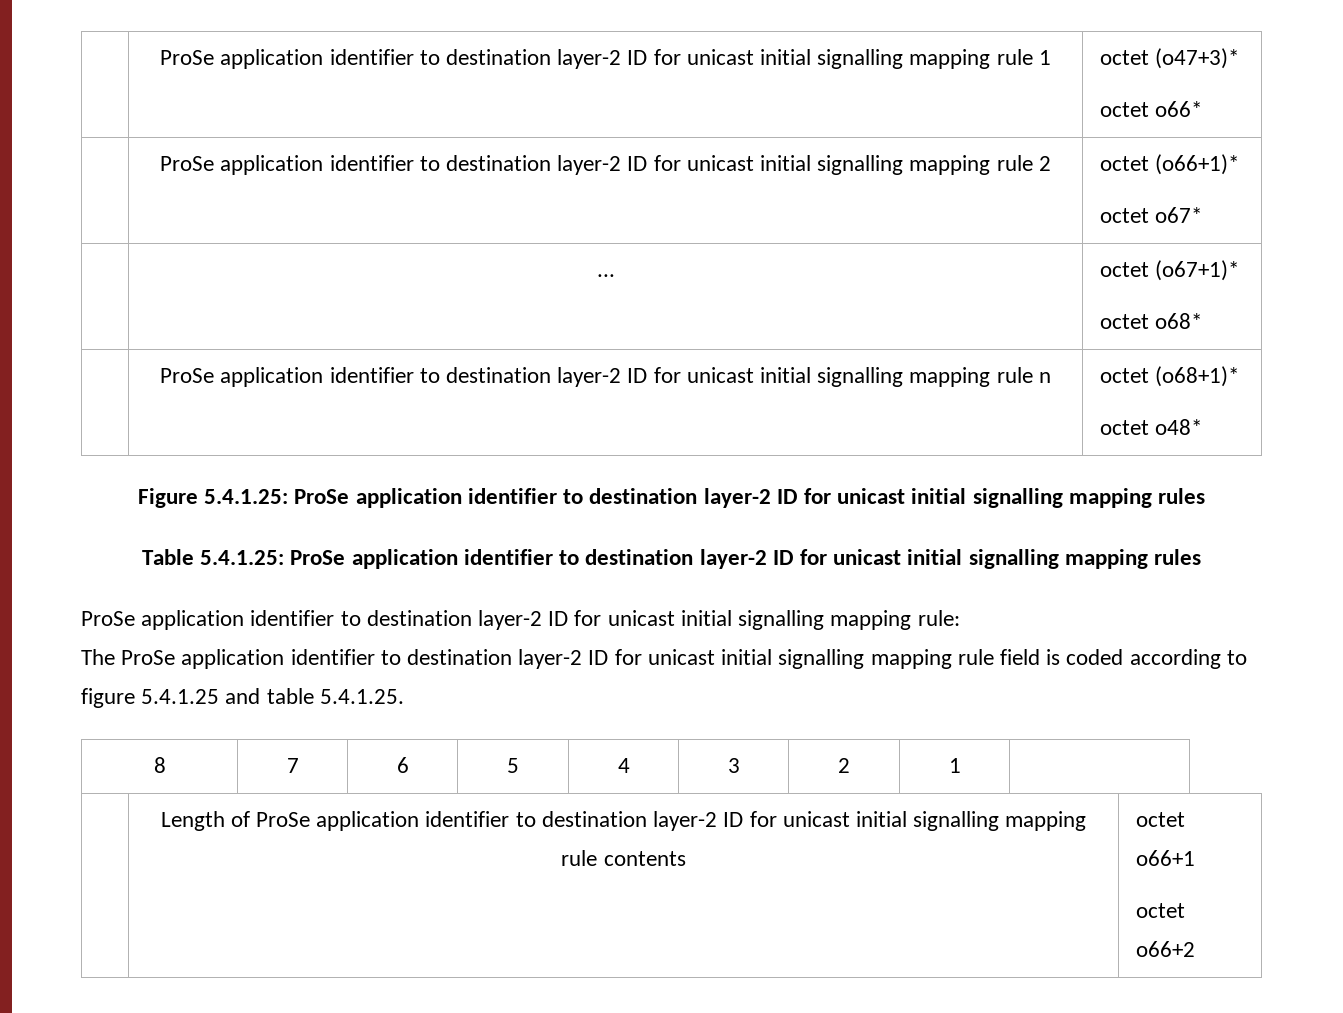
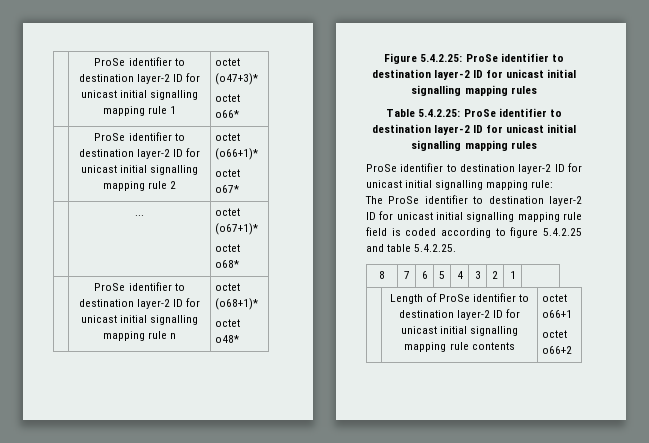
- | ProSe application identifier to destination layer-2 ID for unicast initial signalling mapping rule 1 | octet (o47+3)*
+ | ProSe identifier to destination layer-2 ID for unicast initial signalling mapping rule 1 | octet (o47+3)*
- | ProSe application identifier to destination layer-2 ID for unicast initial signalling mapping rule 2 | octet (o66+1)*
+ | ProSe identifier to destination layer-2 ID for unicast initial signalling mapping rule 2 | octet (o66+1)*
- | ProSe application identifier to destination layer-2 ID for unicast initial signalling mapping rule n | octet (o68+1)*
+ | ProSe identifier to destination layer-2 ID for unicast initial signalling mapping rule n | octet (o68+1)*
- Figure 5.4.1.25: ProSe application identifier to destination layer-2 ID for unicast initial signalling mapping rules
+ Figure 5.4.2.25: ProSe identifier to destination layer-2 ID for unicast initial signalling mapping rules
- Table 5.4.1.25: ProSe application identifier to destination layer-2 ID for unicast initial signalling mapping rules
+ Table 5.4.2.25: ProSe identifier to destination layer-2 ID for unicast initial signalling mapping rules
- ProSe application identifier to destination layer-2 ID for unicast initial signalling mapping rule:
+ ProSe identifier to destination layer-2 ID for unicast initial signalling mapping rule:
- The ProSe application identifier to destination layer-2 ID for unicast initial signalling mapping rule field is coded according to figure 5.4.1.25 and table 5.4.1.25.
+ The ProSe identifier to destination layer-2 ID for unicast initial signalling mapping rule field is coded according to figure 5.4.2.25 and table 5.4.2.25.
- | Length of ProSe application identifier to destination layer-2 ID for unicast initial signalling mapping rule contents | octet o66+1
+ | Length of ProSe identifier to destination layer-2 ID for unicast initial signalling mapping rule contents | octet o66+1

